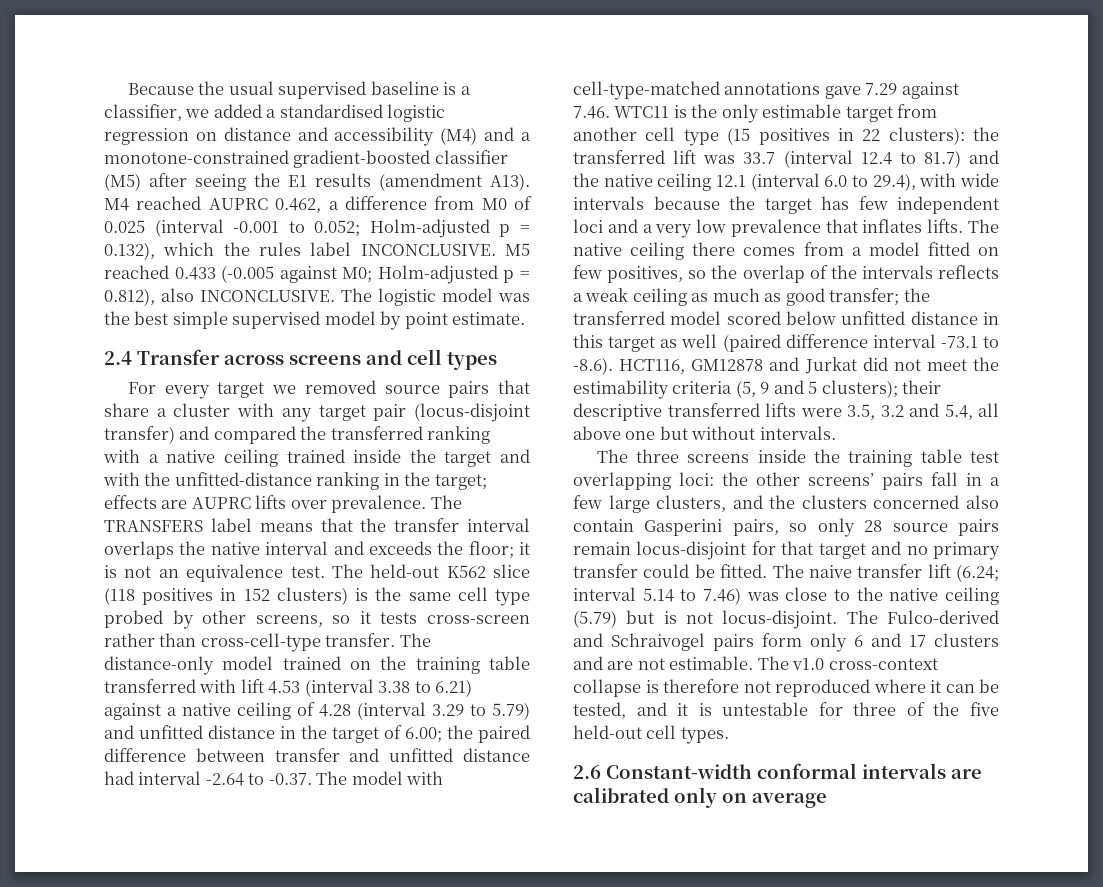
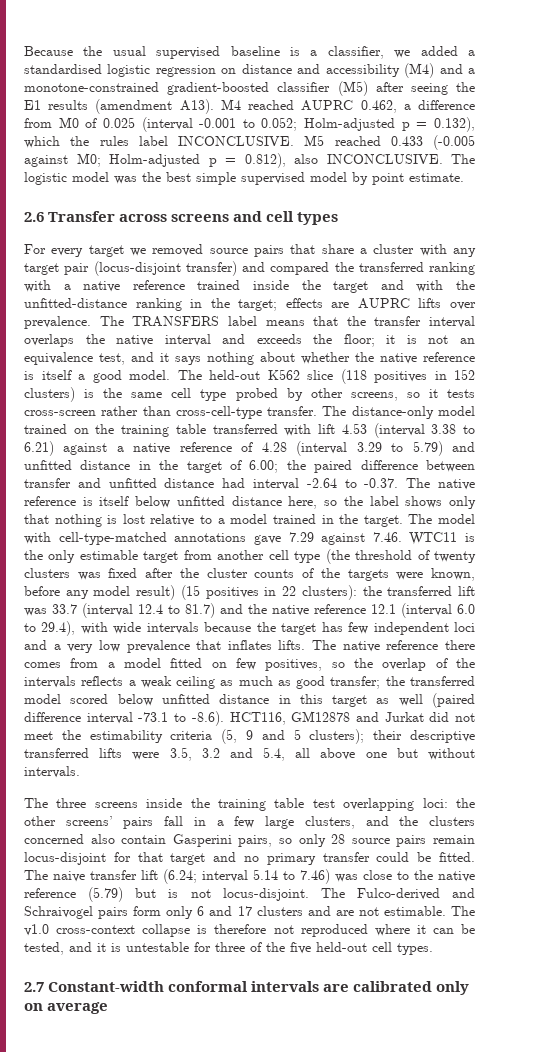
- 2.4 Transfer across screens and cell types
+ 2.6 Transfer across screens and cell types
- For every target we removed source pairs that share a cluster with any target pair (locus-disjoint transfer) and compared the transferred ranking with a native ceiling trained inside the target and with the unfitted-distance ranking in the target; effects are AUPRC lifts over prevalence.
+ For every target we removed source pairs that share a cluster with any target pair (locus-disjoint transfer) and compared the transferred ranking with a native reference trained inside the target and with the unfitted-distance ranking in the target; effects are AUPRC lifts over prevalence.
- The TRANSFERS label means that the transfer interval overlaps the native interval and exceeds the floor; it is not an equivalence test.
+ The TRANSFERS label means that the transfer interval overlaps the native interval and exceeds the floor; it is not an equivalence test, and it says nothing about whether the native reference is itself a good model.
- The distance-only model trained on the training table transferred with lift 4.53 (interval 3.38 to 6.21) against a native ceiling of 4.28 (interval 3.29 to 5.79) and unfitted distance in the target of 6.00;
+ The distance-only model trained on the training table transferred with lift 4.53 (interval 3.38 to 6.21) against a native reference of 4.28 (interval 3.29 to 5.79) and unfitted distance in the target of 6.00;
- the paired difference between transfer and unfitted distance had interval -2.64 to -0.37. The model with cell-type-matched annotations gave 7.29 against 7.46. WTC11 is the only estimable target from another cell type (15 positives in 22 clusters):
+ the paired difference between transfer and unfitted distance had interval -2.64 to -0.37. The native reference is itself below unfitted distance here, so the label shows only that nothing is lost relative to a model trained in the target. The model with cell-type-matched annotations gave 7.29 against 7.46. WTC11 is the only estimable target from another cell type (the threshold of twenty clusters was fixed after the cluster counts of the targets were known, before any model result) (15 positives in 22 clusters):
- the transferred lift was 33.7 (interval 12.4 to 81.7) and the native ceiling 12.1 (interval 6.0 to 29.4), with wide intervals because the target has few independent loci and a very low prevalence that inflates lifts.
+ the transferred lift was 33.7 (interval 12.4 to 81.7) and the native reference 12.1 (interval 6.0 to 29.4), with wide intervals because the target has few independent loci and a very low prevalence that inflates lifts.
- The native ceiling there comes from a model fitted on few positives, so the overlap of the intervals reflects a weak ceiling as much as good transfer;
+ The native reference there comes from a model fitted on few positives, so the overlap of the intervals reflects a weak ceiling as much as good transfer;
- The naive transfer lift (6.24; interval 5.14 to 7.46) was close to the native ceiling (5.79) but is not locus-disjoint.
+ The naive transfer lift (6.24; interval 5.14 to 7.46) was close to the native reference (5.79) but is not locus-disjoint.
- 2.6 Constant-width conformal intervals are calibrated only on average
+ 2.7 Constant-width conformal intervals are calibrated only on average

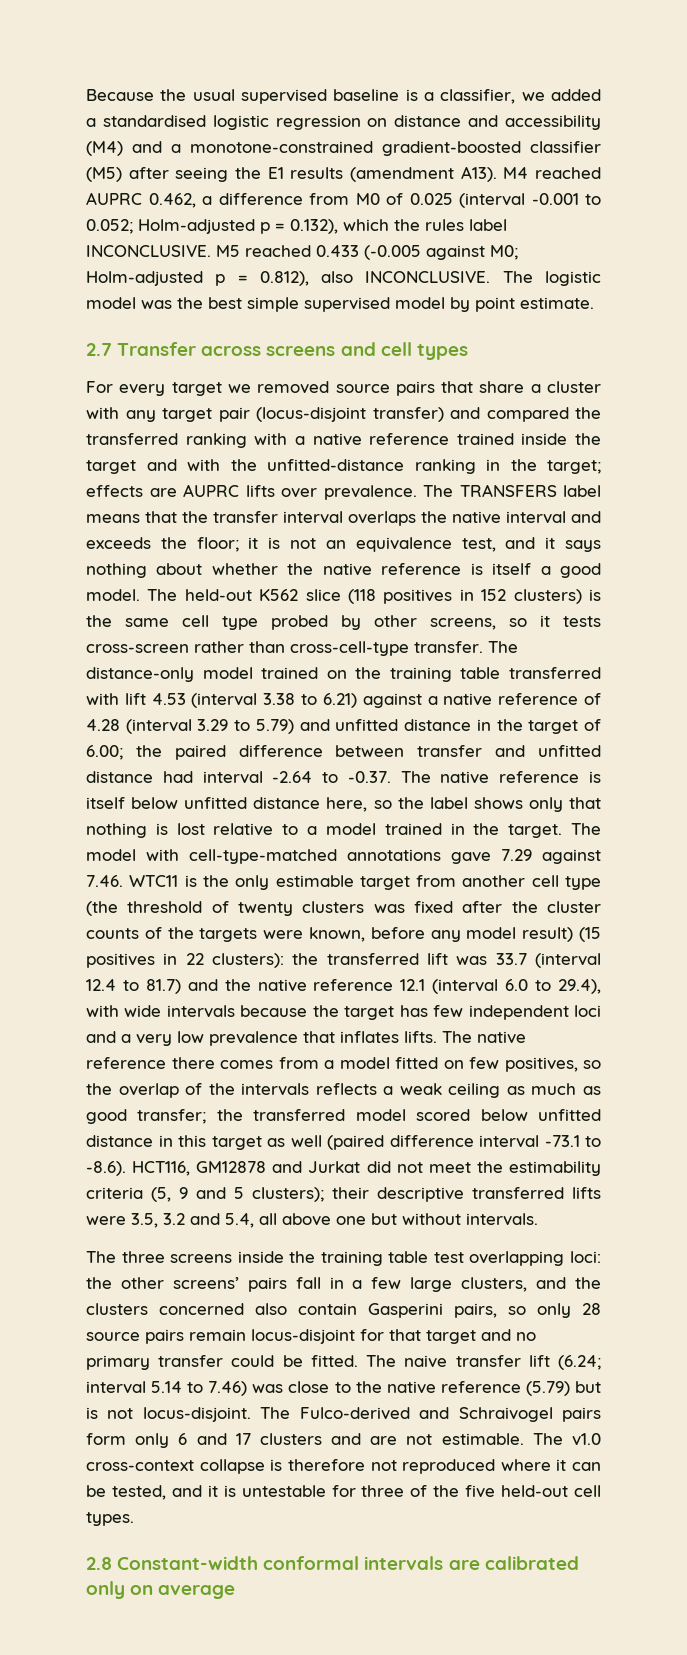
- 2.6 Transfer across screens and cell types
+ 2.7 Transfer across screens and cell types
- 2.7 Constant-width conformal intervals are calibrated only on average
+ 2.8 Constant-width conformal intervals are calibrated only on average

